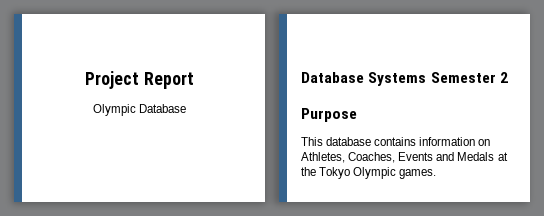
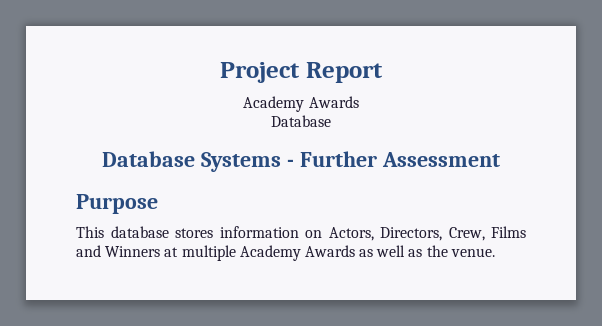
  Project Report
- Olympic Database
+ Academy Awards
+ Database
- Database Systems Semester 2
+ Database Systems - Further Assessment
- This database contains information on Athletes, Coaches, Events and Medals at the Tokyo Olympic games.
+ This database stores information on Actors, Directors, Crew, Films and Winners at multiple Academy Awards as well as the venue.

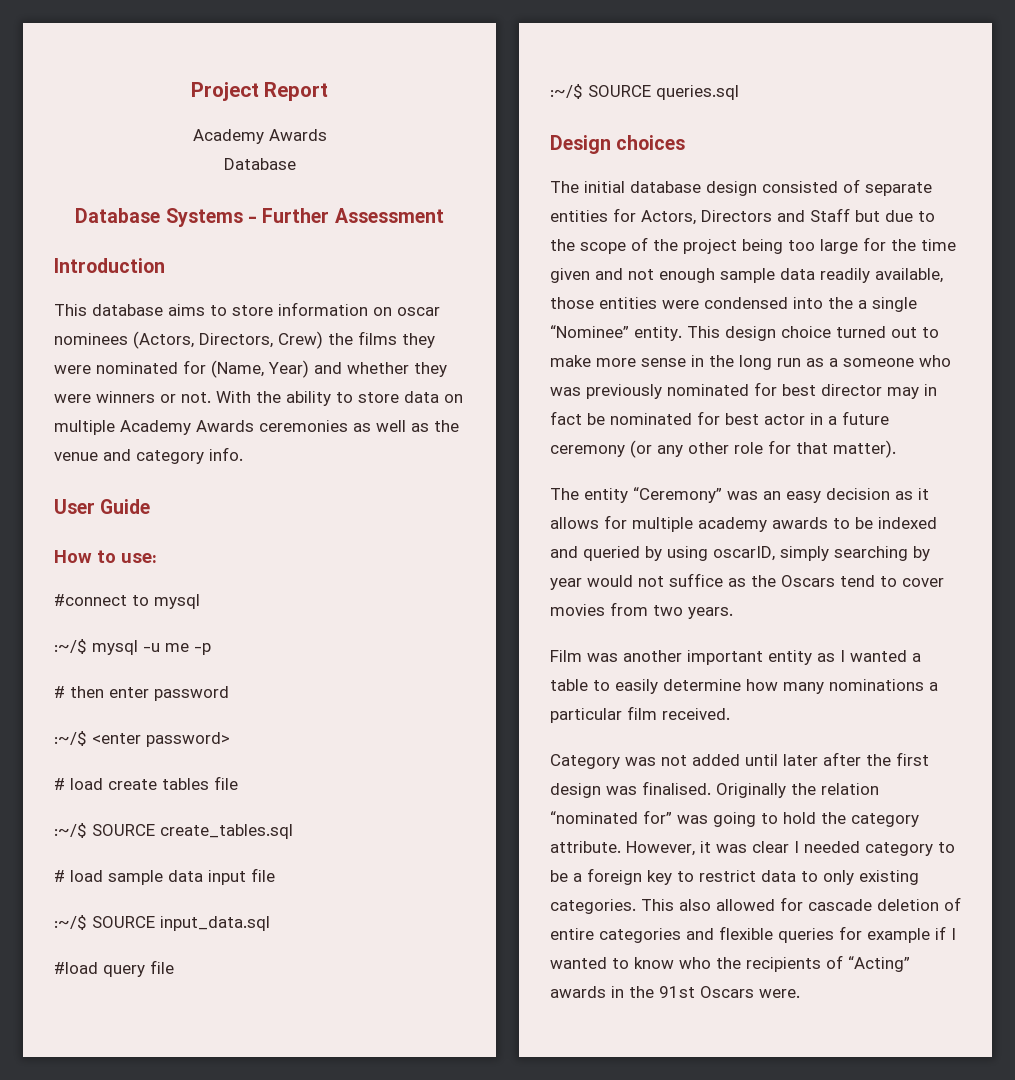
- Purpose
+ Introduction
- This database stores information on Actors, Directors, Crew, Films and Winners at multiple Academy Awards as well as the venue.
+ This database aims to store information on oscar nominees (Actors, Directors, Crew) the films they were nominated for (Name, Year) and whether they were winners or not. With the ability to store data on multiple Academy Awards ceremonies as well as the venue and category info.
+ User Guide
+ How to use:
+ #connect to mysql
+ :~/$ mysql -u me -p
+ # then enter password
+ :~/$ <enter password>
+ # load create tables file
+ :~/$ SOURCE create_tables.sql
+ # load sample data input file
+ :~/$ SOURCE input_data.sql
+ #load query file
+ :~/$ SOURCE queries.sql
+ Design choices
+ The initial database design consisted of separate entities for Actors, Directors and Staff but due to the scope of the project being too large for the time given and not enough sample data readily available, those entities were condensed into the a single “Nominee” entity. This design choice turned out to make more sense in the long run as a someone who was previously nominated for best director may in fact be nominated for best actor in a future ceremony (or any other role for that matter).
+ The entity “Ceremony” was an easy decision as it allows for multiple academy awards to be indexed and queried by using oscarID, simply searching by year would not suffice as the Oscars tend to cover movies from two years.
+ Film was another important entity as I wanted a table to easily determine how many nominations a particular film received.
+ Category was not added until later after the first design was finalised. Originally the relation “nominated for” was going to hold the category attribute. However, it was clear I needed category to be a foreign key to restrict data to only existing categories. This also allowed for cascade deletion of entire categories and flexible queries for example if I wanted to know who the recipients of “Acting” awards in the 91st Oscars were.

